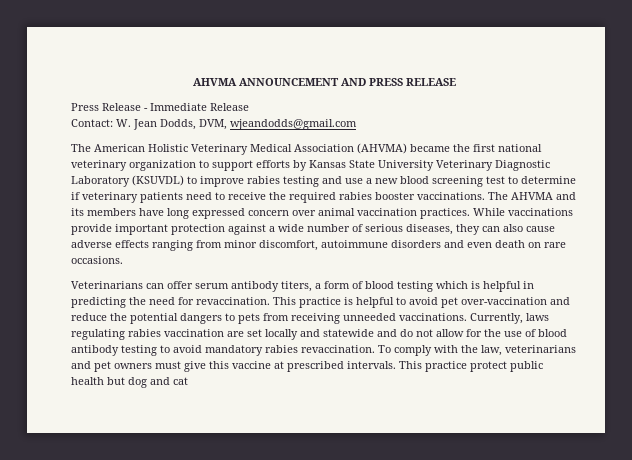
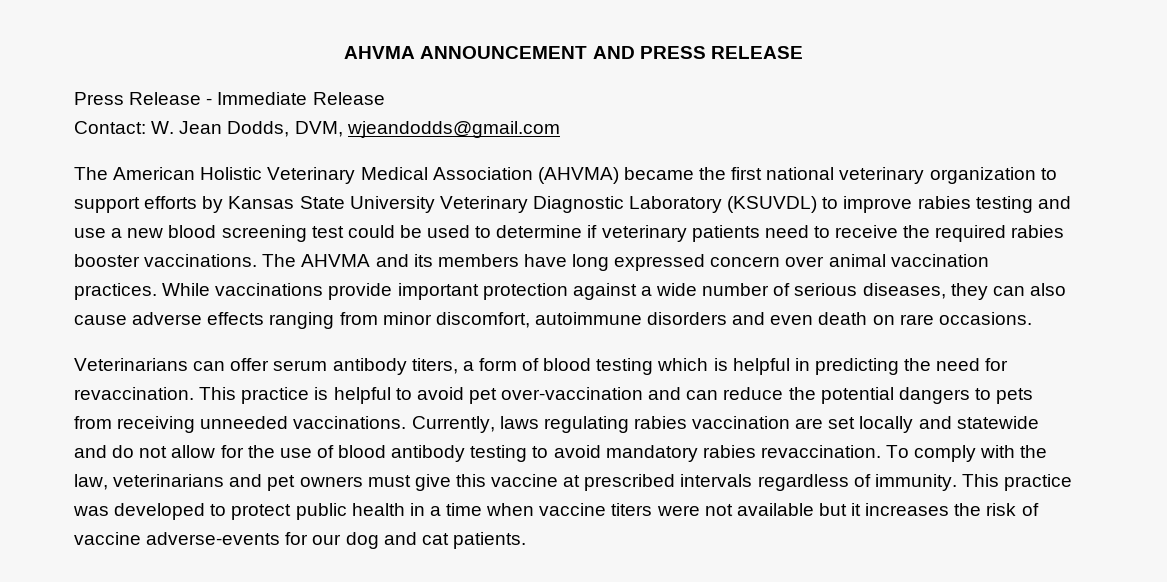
- The American Holistic Veterinary Medical Association (AHVMA) became the first national veterinary organization to support efforts by Kansas State University Veterinary Diagnostic Laboratory (KSUVDL) to improve rabies testing and use a new blood screening test to determine if veterinary patients need to receive the required rabies booster vaccinations.
+ The American Holistic Veterinary Medical Association (AHVMA) became the first national veterinary organization to support efforts by Kansas State University Veterinary Diagnostic Laboratory (KSUVDL) to improve rabies testing and use a new blood screening test could be used to determine if veterinary patients need to receive the required rabies booster vaccinations.
- This practice is helpful to avoid pet over-vaccination and reduce the potential dangers to pets from receiving unneeded vaccinations.
+ This practice is helpful to avoid pet over-vaccination and can reduce the potential dangers to pets from receiving unneeded vaccinations.
- To comply with the law, veterinarians and pet owners must give this vaccine at prescribed intervals. This practice protect public health but dog and cat
+ To comply with the law, veterinarians and pet owners must give this vaccine at prescribed intervals regardless of immunity. This practice was developed to protect public health in a time when vaccine titers were not available but it increases the risk of vaccine adverse-events for our dog and cat patients.

